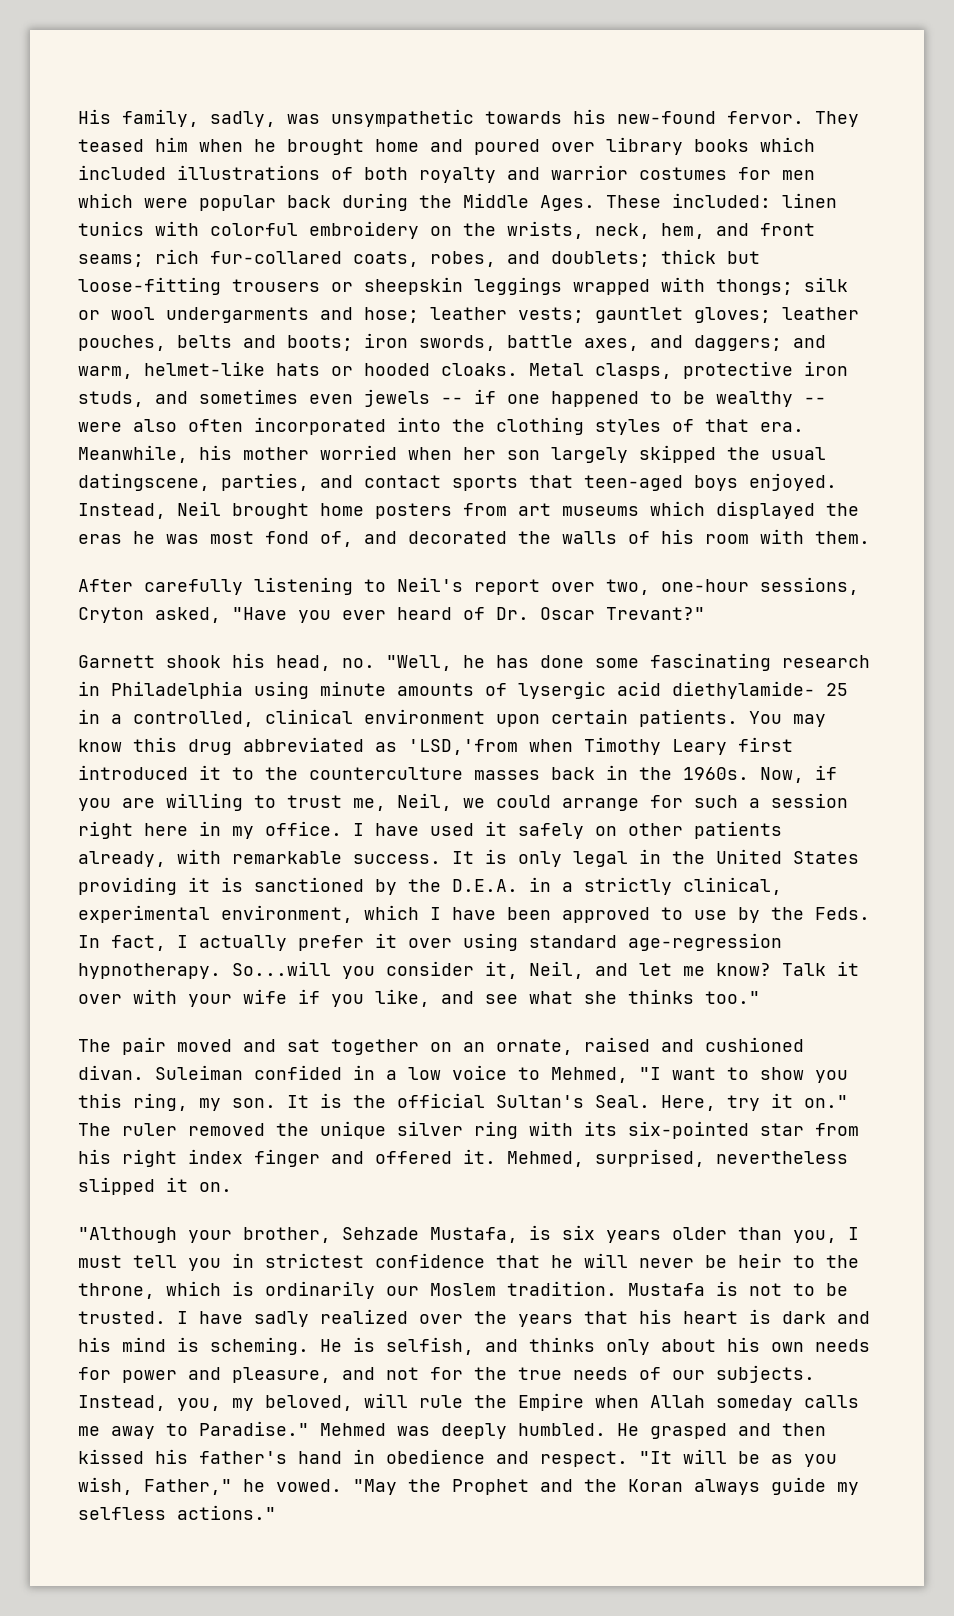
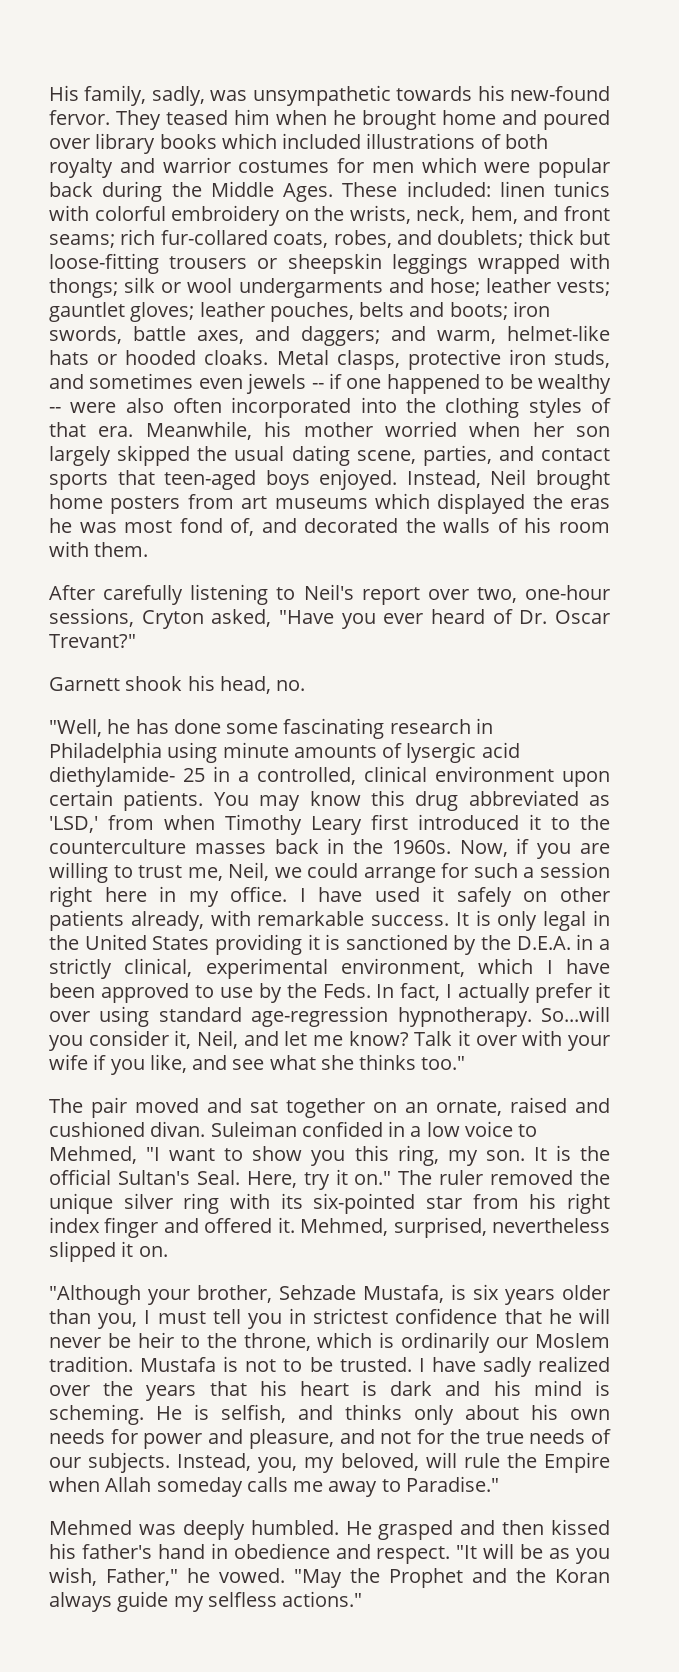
- Meanwhile, his mother worried when her son largely skipped the usual datingscene, parties, and contact sports that teen-aged boys enjoyed.
+ Meanwhile, his mother worried when her son largely skipped the usual dating scene, parties, and contact sports that teen-aged boys enjoyed.
- Garnett shook his head, no. "Well, he has done some fascinating research in Philadelphia using minute amounts of lysergic acid diethylamide- 25 in a controlled, clinical environment upon certain patients.
+ Garnett shook his head, no.
+ "Well, he has done some fascinating research in Philadelphia using minute amounts of lysergic acid diethylamide- 25 in a controlled, clinical environment upon certain patients.
- You may know this drug abbreviated as 'LSD,'from when Timothy Leary first introduced it to the counterculture masses back in the 1960s.
+ You may know this drug abbreviated as 'LSD,' from when Timothy Leary first introduced it to the counterculture masses back in the 1960s.
- Instead, you, my beloved, will rule the Empire when Allah someday calls me away to Paradise." Mehmed was deeply humbled.
+ Instead, you, my beloved, will rule the Empire when Allah someday calls me away to Paradise."
+ Mehmed was deeply humbled.

